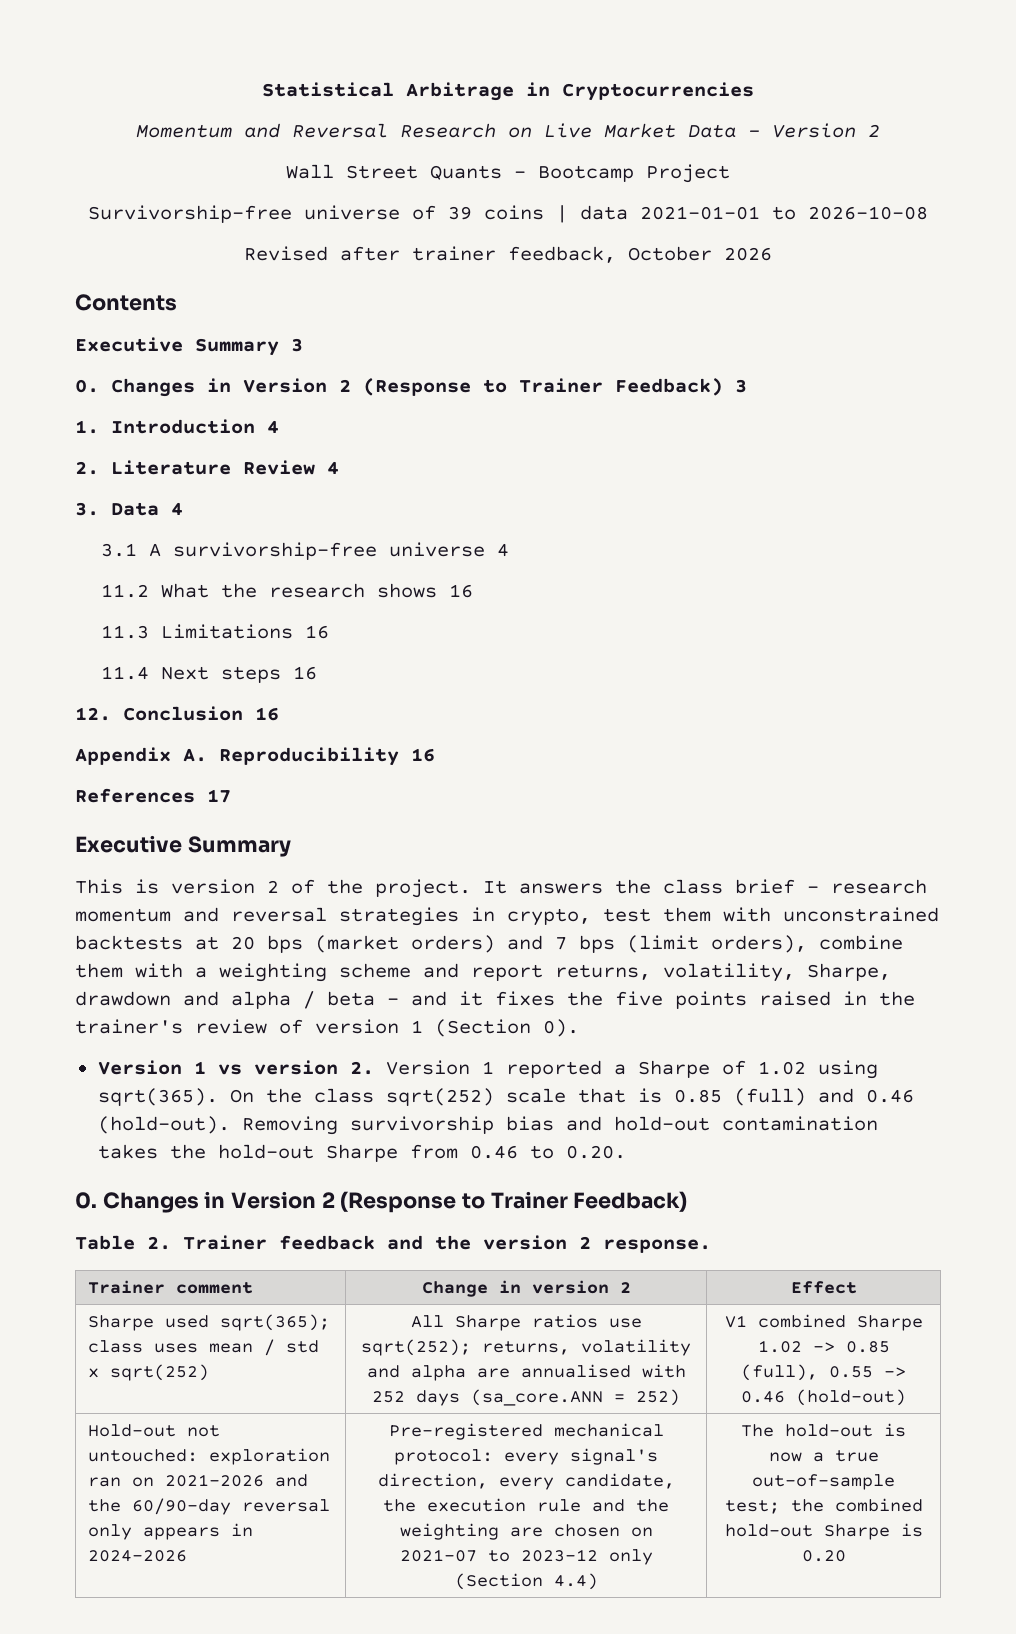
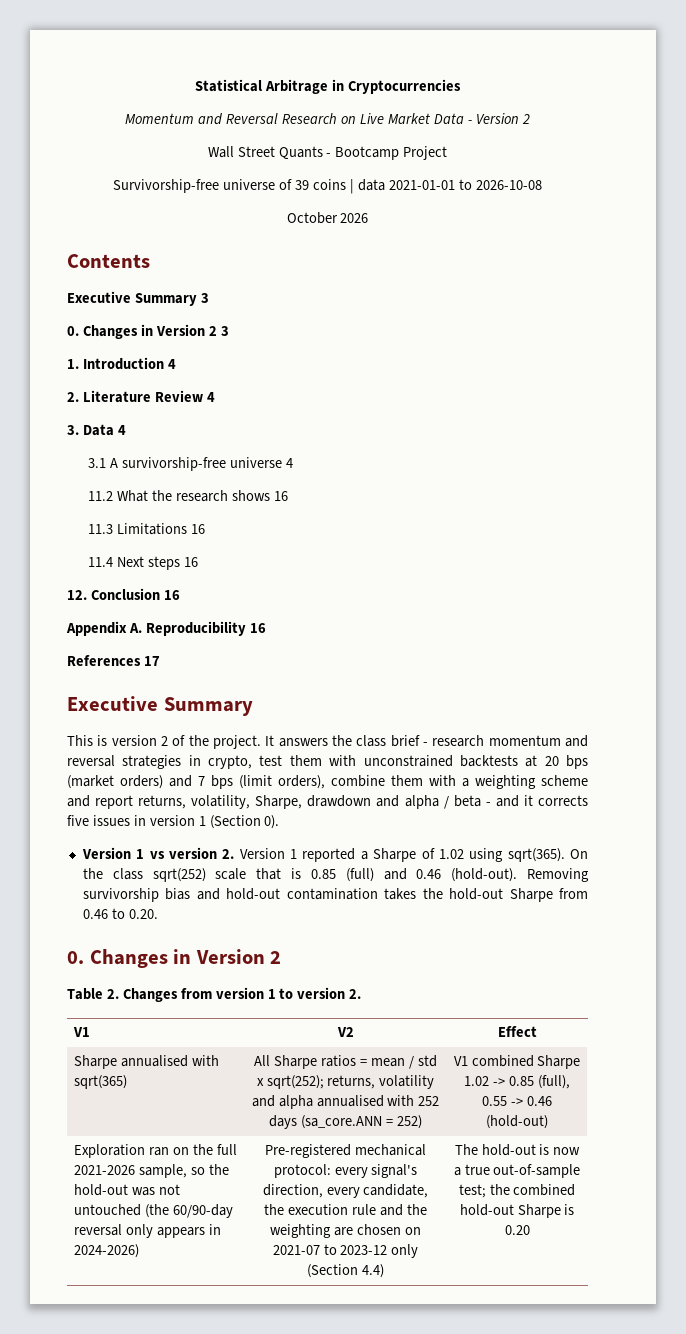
- Revised after trainer feedback, October 2026
+ October 2026
- 0. Changes in Version 2 (Response to Trainer Feedback) 3
+ 0. Changes in Version 2 3
- It answers the class brief - research momentum and reversal strategies in crypto, test them with unconstrained backtests at 20 bps (market orders) and 7 bps (limit orders), combine them with a weighting scheme and report returns, volatility, Sharpe, drawdown and alpha / beta - and it fixes the five points raised in the trainer's review of version 1 (Section 0).
+ It answers the class brief - research momentum and reversal strategies in crypto, test them with unconstrained backtests at 20 bps (market orders) and 7 bps (limit orders), combine them with a weighting scheme and report returns, volatility, Sharpe, drawdown and alpha / beta - and it corrects five issues in version 1 (Section 0).
  Removing survivorship bias and hold-out contamination takes the hold-out Sharpe from 0.46 to 0.20.
- 0. Changes in Version 2 (Response to Trainer Feedback)
- Table 2. Trainer feedback and the version 2 response.
- Trainer comment | Change in version 2 | Effect
- Sharpe used sqrt(365); class uses mean / std x sqrt(252) | All Sharpe ratios use sqrt(252); returns, volatility and alpha are annualised with 252 days (sa_core.ANN = 252) | V1 combined Sharpe 1.02 -> 0.85 (full), 0.55 -> 0.46 (hold-out)
+ 0. Changes in Version 2
+ Table 2. Changes from version 1 to version 2.
+ V1 | V2 | Effect
+ Sharpe annualised with sqrt(365) | All Sharpe ratios = mean / std x sqrt(252); returns, volatility and alpha annualised with 252 days (sa_core.ANN = 252) | V1 combined Sharpe 1.02 -> 0.85 (full), 0.55 -> 0.46 (hold-out)
- Hold-out not untouched: exploration ran on 2021-2026 and the 60/90-day reversal only appears in 2024-2026
+ Exploration ran on the full 2021-2026 sample, so the hold-out was not untouched (the 60/90-day reversal only appears in 2024-2026)

